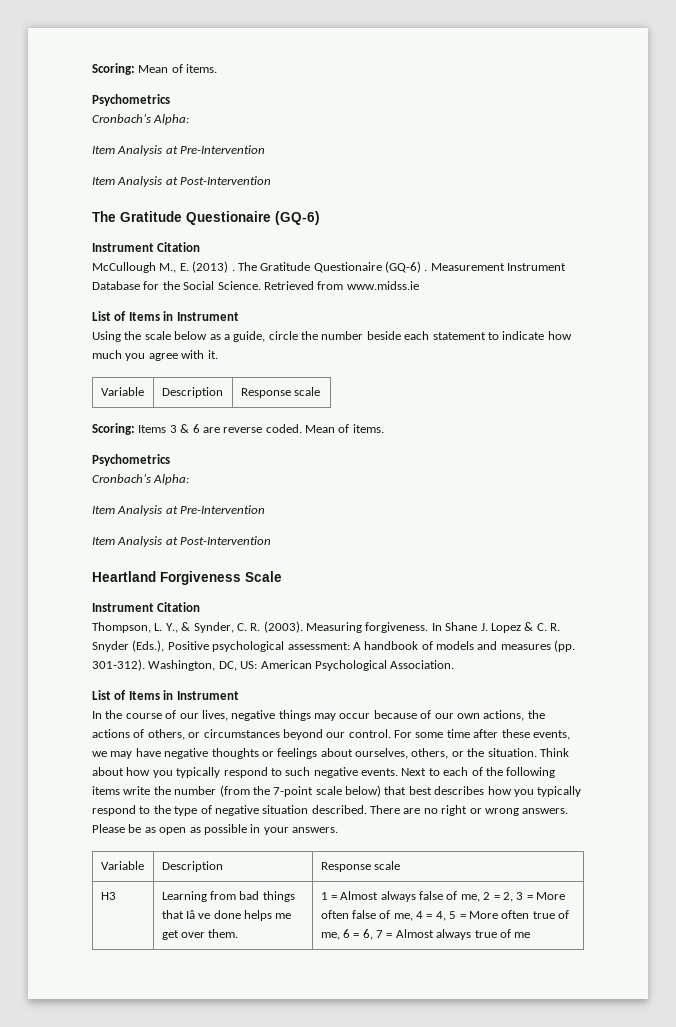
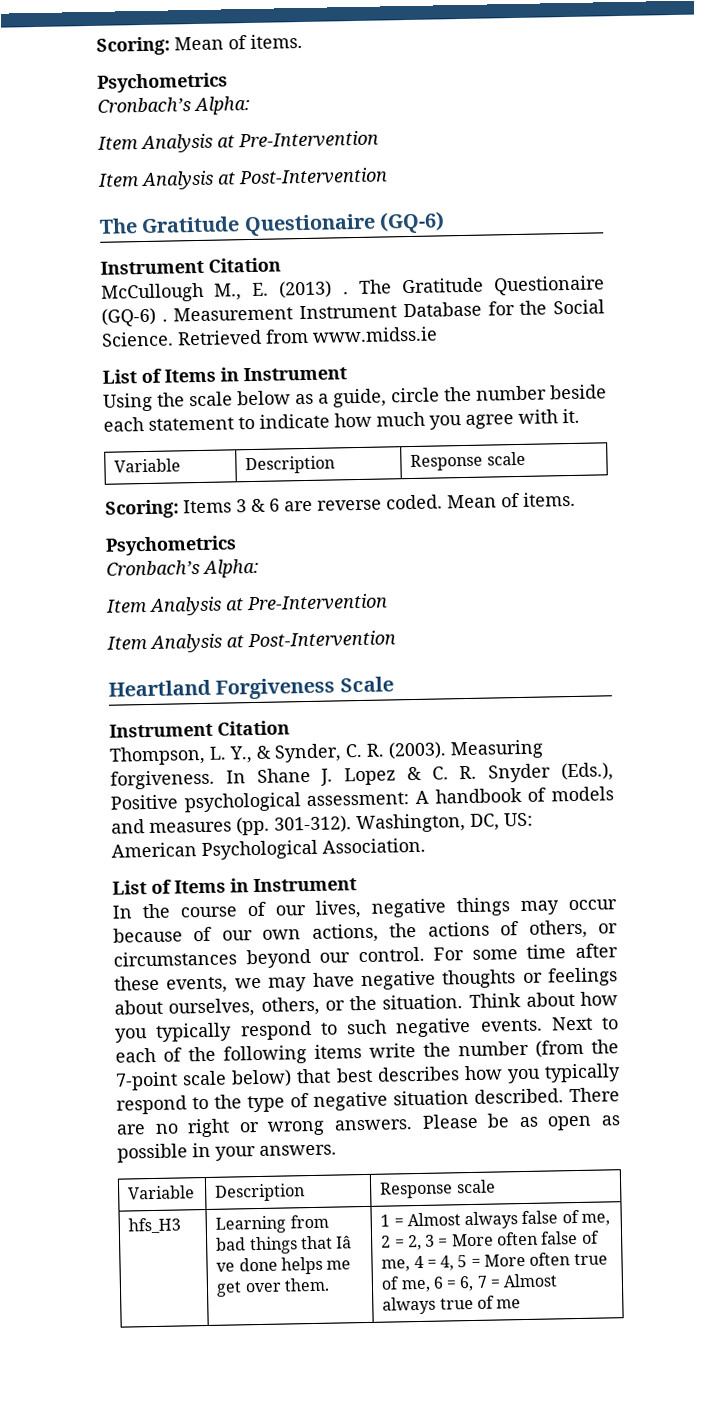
- H3
+ hfs_H3

